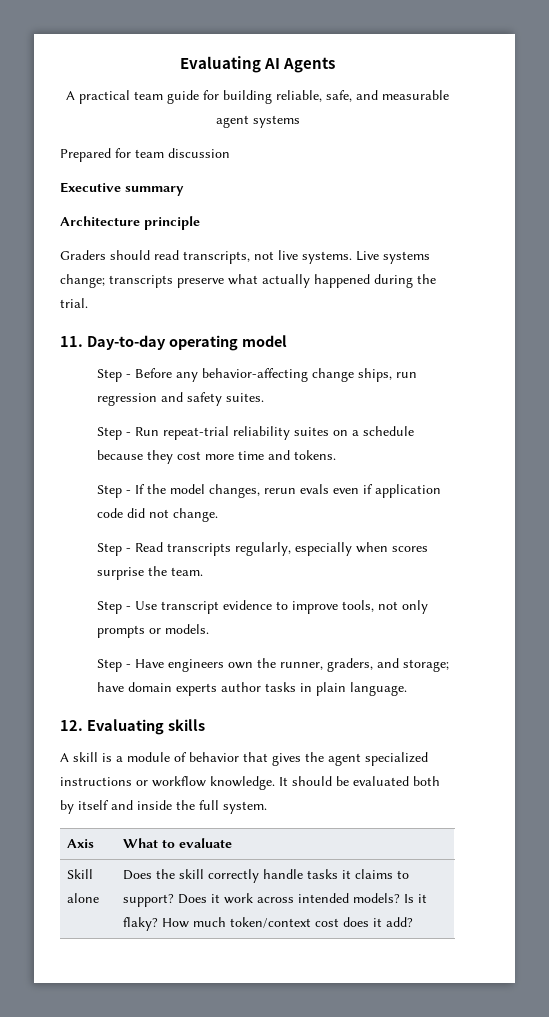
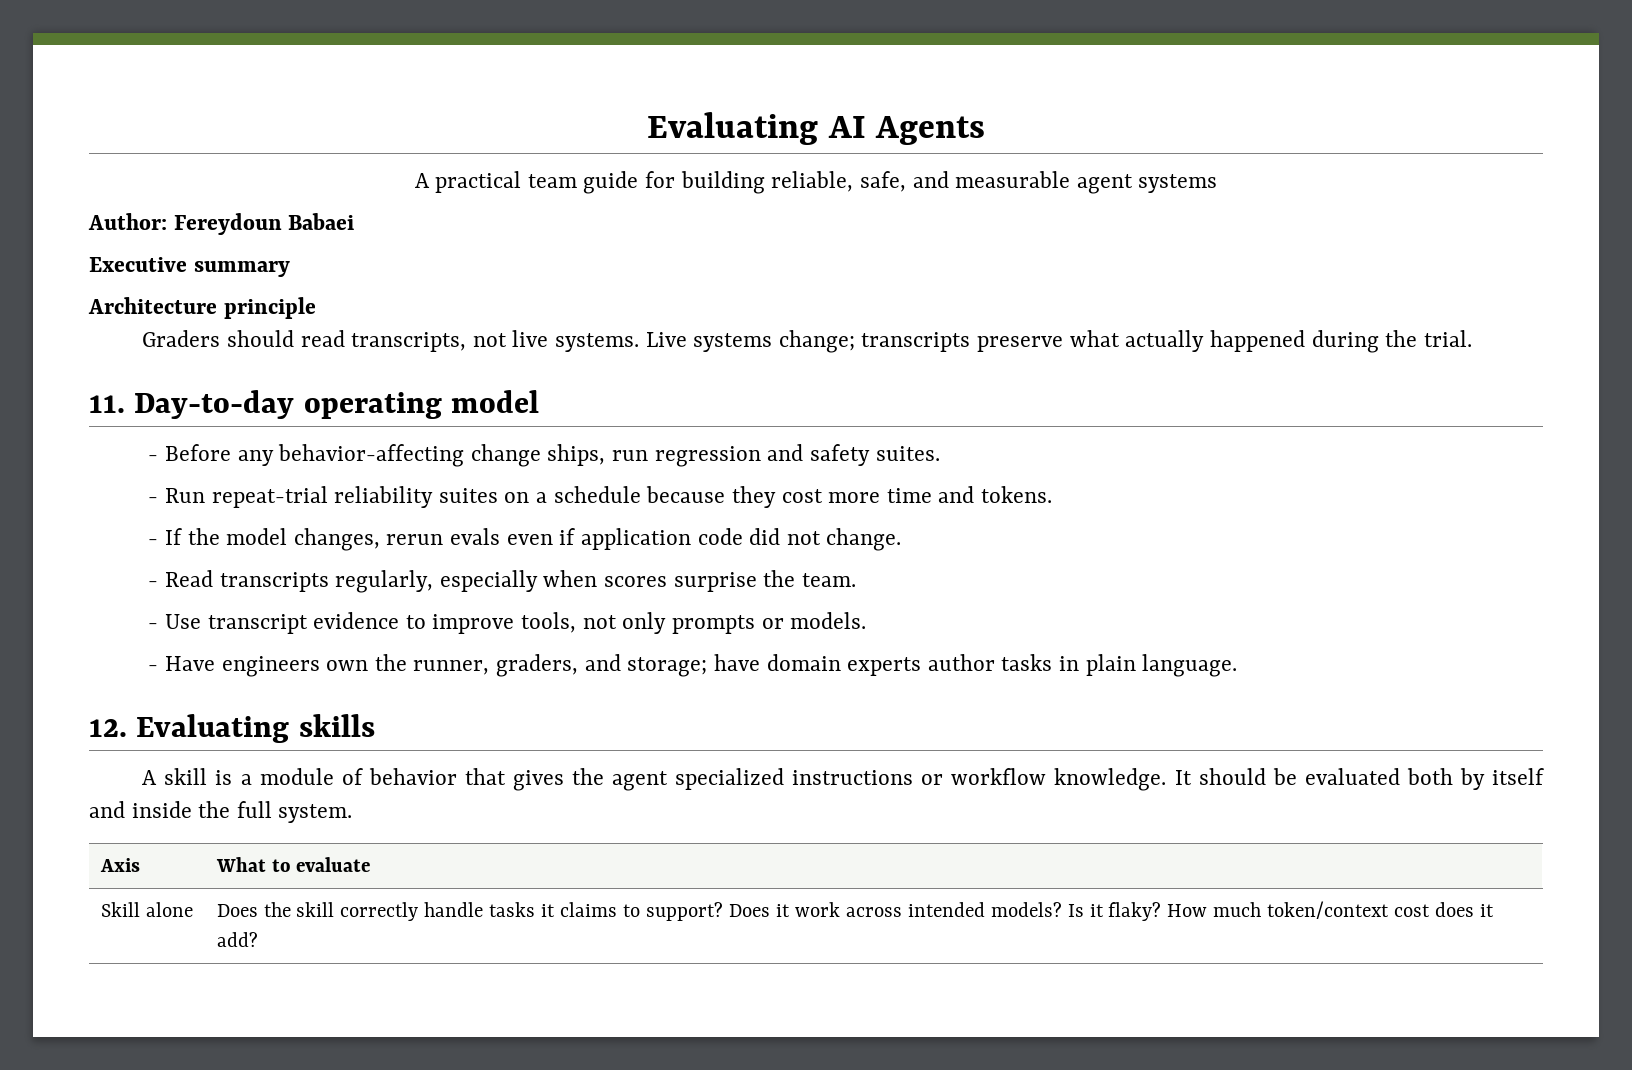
- Prepared for team discussion
+ Author: Fereydoun Babaei
- Step - Before any behavior-affecting change ships, run regression and safety suites.
+ - Before any behavior-affecting change ships, run regression and safety suites.
- Step - Run repeat-trial reliability suites on a schedule because they cost more time and tokens.
+ - Run repeat-trial reliability suites on a schedule because they cost more time and tokens.
- Step - If the model changes, rerun evals even if application code did not change.
+ - If the model changes, rerun evals even if application code did not change.
- Step - Read transcripts regularly, especially when scores surprise the team.
+ - Read transcripts regularly, especially when scores surprise the team.
- Step - Use transcript evidence to improve tools, not only prompts or models.
+ - Use transcript evidence to improve tools, not only prompts or models.
- Step - Have engineers own the runner, graders, and storage; have domain experts author tasks in plain language.
+ - Have engineers own the runner, graders, and storage; have domain experts author tasks in plain language.

